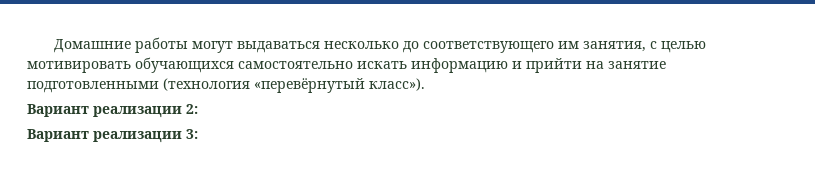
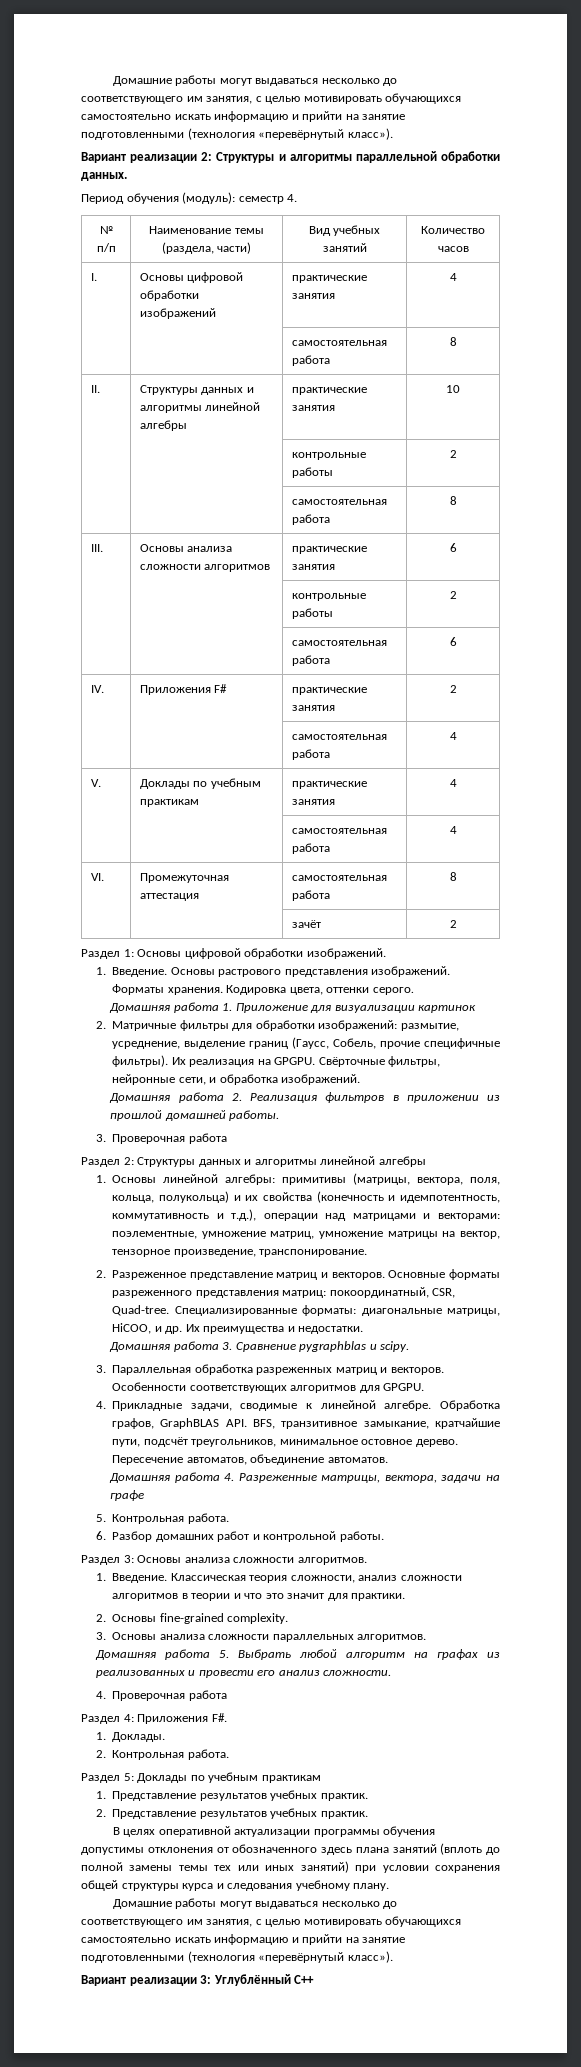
- Вариант реализации 2:
+ Вариант реализации 2: Структуры и алгоритмы параллельной обработки данных.
+ Период обучения (модуль): семестр 4.
+ № п/п | Наименование темы (раздела, части) | Вид учебных занятий | Количество часов
+ I. | Основы цифровой обработки изображений | практические занятия | 4
+ | | самостоятельная работа | 8
+ II. | Структуры данных и алгоритмы линейной алгебры | практические занятия | 10
+ | | контрольные работы | 2
+ | | самостоятельная работа | 8
+ III. | Основы анализа сложности алгоритмов | практические занятия | 6
+ | | контрольные работы | 2
+ | | самостоятельная работа | 6
+ IV. | Приложения F# | практические занятия | 2
+ | | самостоятельная работа | 4
+ V. | Доклады по учебным практикам | практические занятия | 4
+ | | самостоятельная работа | 4
+ VI. | Промежуточная аттестация | самостоятельная работа | 8
+ | | зачёт | 2
+ Раздел 1: Основы цифровой обработки изображений.
+ 1. Введение. Основы растрового представления изображений. Форматы хранения. Кодировка цвета, оттенки серого.
+ Домашняя работа 1. Приложение для визуализации картинок
+ 2. Матричные фильтры для обработки изображений: размытие, усреднение, выделение границ (Гаусс, Собель, прочие специфичные фильтры). Их реализация на GPGPU. Свёрточные фильтры, нейронные сети, и обработка изображений.
+ Домашняя работа 2. Реализация фильтров в приложении из прошлой домашней работы.
+ 3. Проверочная работа
+ Раздел 2: Структуры данных и алгоритмы линейной алгебры
+ 1. Основы линейной алгебры: примитивы (матрицы, вектора, поля, кольца, полукольца) и их свойства (конечность и идемпотентность, коммутативность и т.д.), операции над матрицами и векторами: поэлементные, умножение матриц, умножение матрицы на вектор, тензорное произведение, транспонирование.
+ 2. Разреженное представление матриц и векторов. Основные форматы разреженного представления матриц: покоординатный, CSR, Quad-tree. Специализированные форматы: диагональные матрицы, HiCOO, и др. Их преимущества и недостатки.
+ Домашняя работа 3. Сравнение pygraphblas и scipy.
+ 3. Параллельная обработка разреженных матриц и векторов. Особенности соответствующих алгоритмов для GPGPU.
+ 4. Прикладные задачи, сводимые к линейной алгебре. Обработка графов, GraphBLAS API. BFS, транзитивное замыкание, кратчайшие пути, подсчёт треугольников, минимальное остовное дерево. Пересечение автоматов, объединение автоматов.
+ Домашняя работа 4. Разреженные матрицы, вектора, задачи на графе
+ 5. Контрольная работа.
+ 6. Разбор домашних работ и контрольной работы.
+ Раздел 3: Основы анализа сложности алгоритмов.
+ 1. Введение. Классическая теория сложности, анализ сложности алгоритмов в теории и что это значит для практики.
+ 2. Основы fine-grained complexity.
+ 3. Основы анализа сложности параллельных алгоритмов.
+ Домашняя работа 5. Выбрать любой алгоритм на графах из реализованных и провести его анализ сложности.
+ 4. Проверочная работа
+ Раздел 4: Приложения F#.
+ 1. Доклады.
+ 2. Контрольная работа.
+ Раздел 5: Доклады по учебным практикам
+ 1. Представление результатов учебных практик.
+ 2. Представление результатов учебных практик.
+ В целях оперативной актуализации программы обучения допустимы отклонения от обозначенного здесь плана занятий (вплоть до полной замены темы тех или иных занятий) при условии сохранения общей структуры курса и следования учебному плану.
+ Домашние работы могут выдаваться несколько до соответствующего им занятия, с целью мотивировать обучающихся самостоятельно искать информацию и прийти на занятие подготовленными (технология «перевёрнутый класс»).
- Вариант реализации 3:
+ Вариант реализации 3: Углублённый C++

